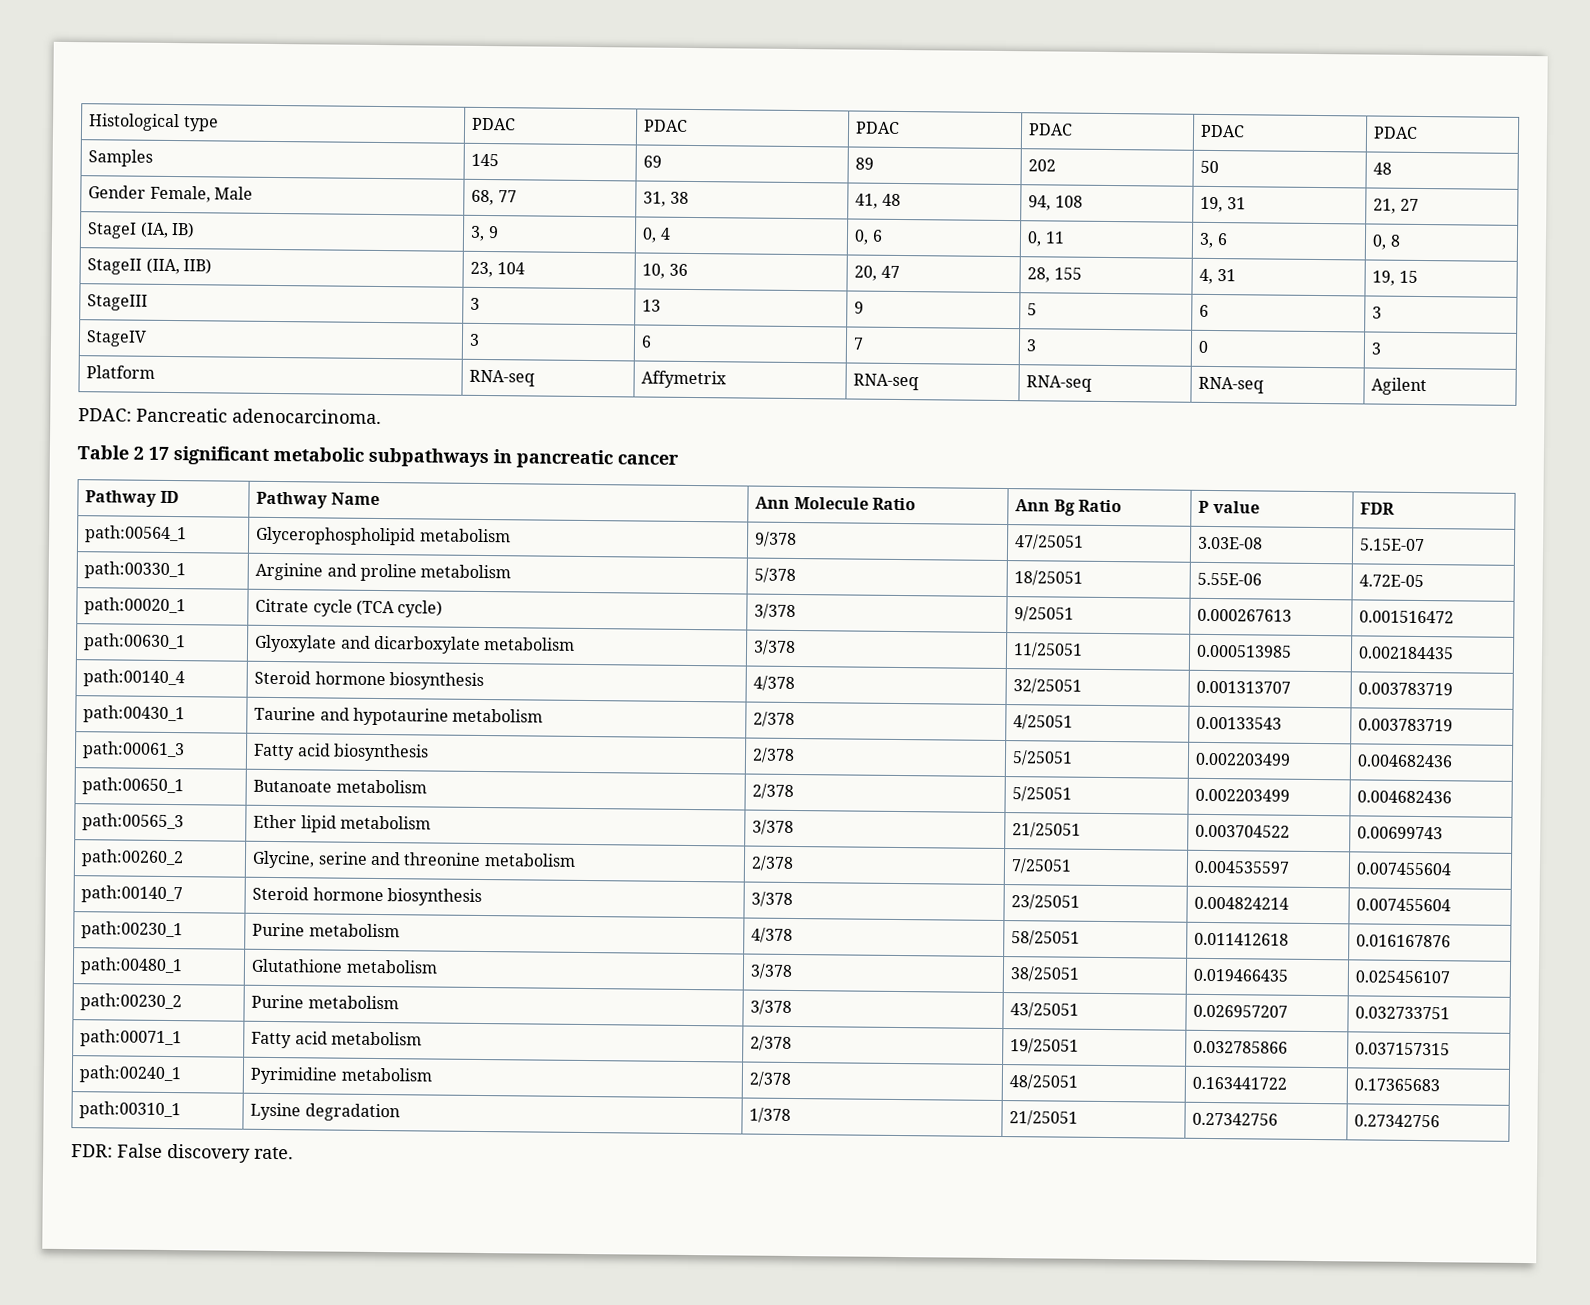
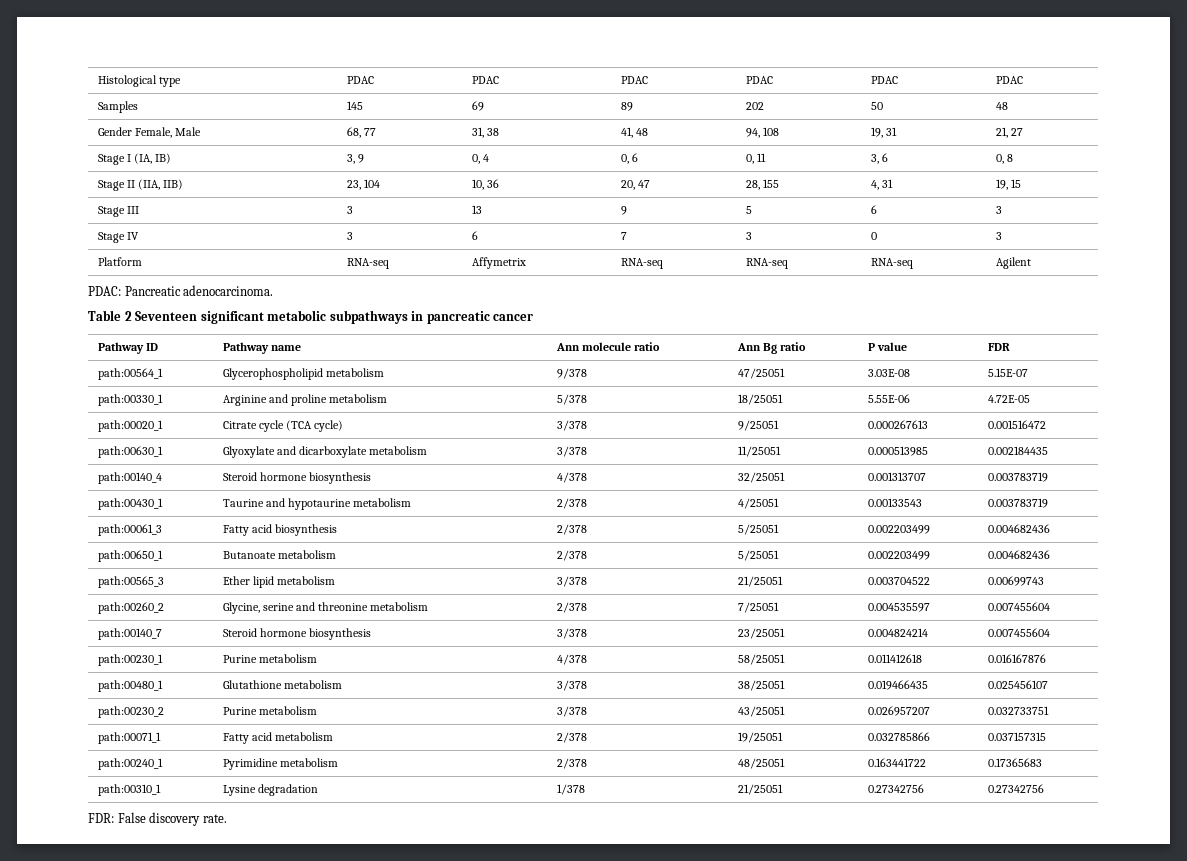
- StageI (IA, IB) | 3, 9 | 0, 4 | 0, 6 | 0, 11 | 3, 6 | 0, 8
+ Stage I (IA, IB) | 3, 9 | 0, 4 | 0, 6 | 0, 11 | 3, 6 | 0, 8
- StageII (IIA, IIB) | 23, 104 | 10, 36 | 20, 47 | 28, 155 | 4, 31 | 19, 15
+ Stage II (IIA, IIB) | 23, 104 | 10, 36 | 20, 47 | 28, 155 | 4, 31 | 19, 15
- StageIII | 3 | 13 | 9 | 5 | 6 | 3
+ Stage III | 3 | 13 | 9 | 5 | 6 | 3
- StageIV | 3 | 6 | 7 | 3 | 0 | 3
+ Stage IV | 3 | 6 | 7 | 3 | 0 | 3
- Table 2 17 significant metabolic subpathways in pancreatic cancer
+ Table 2 Seventeen significant metabolic subpathways in pancreatic cancer
- Pathway ID | Pathway Name | Ann Molecule Ratio | Ann Bg Ratio | P value | FDR
+ Pathway ID | Pathway name | Ann molecule ratio | Ann Bg ratio | P value | FDR

